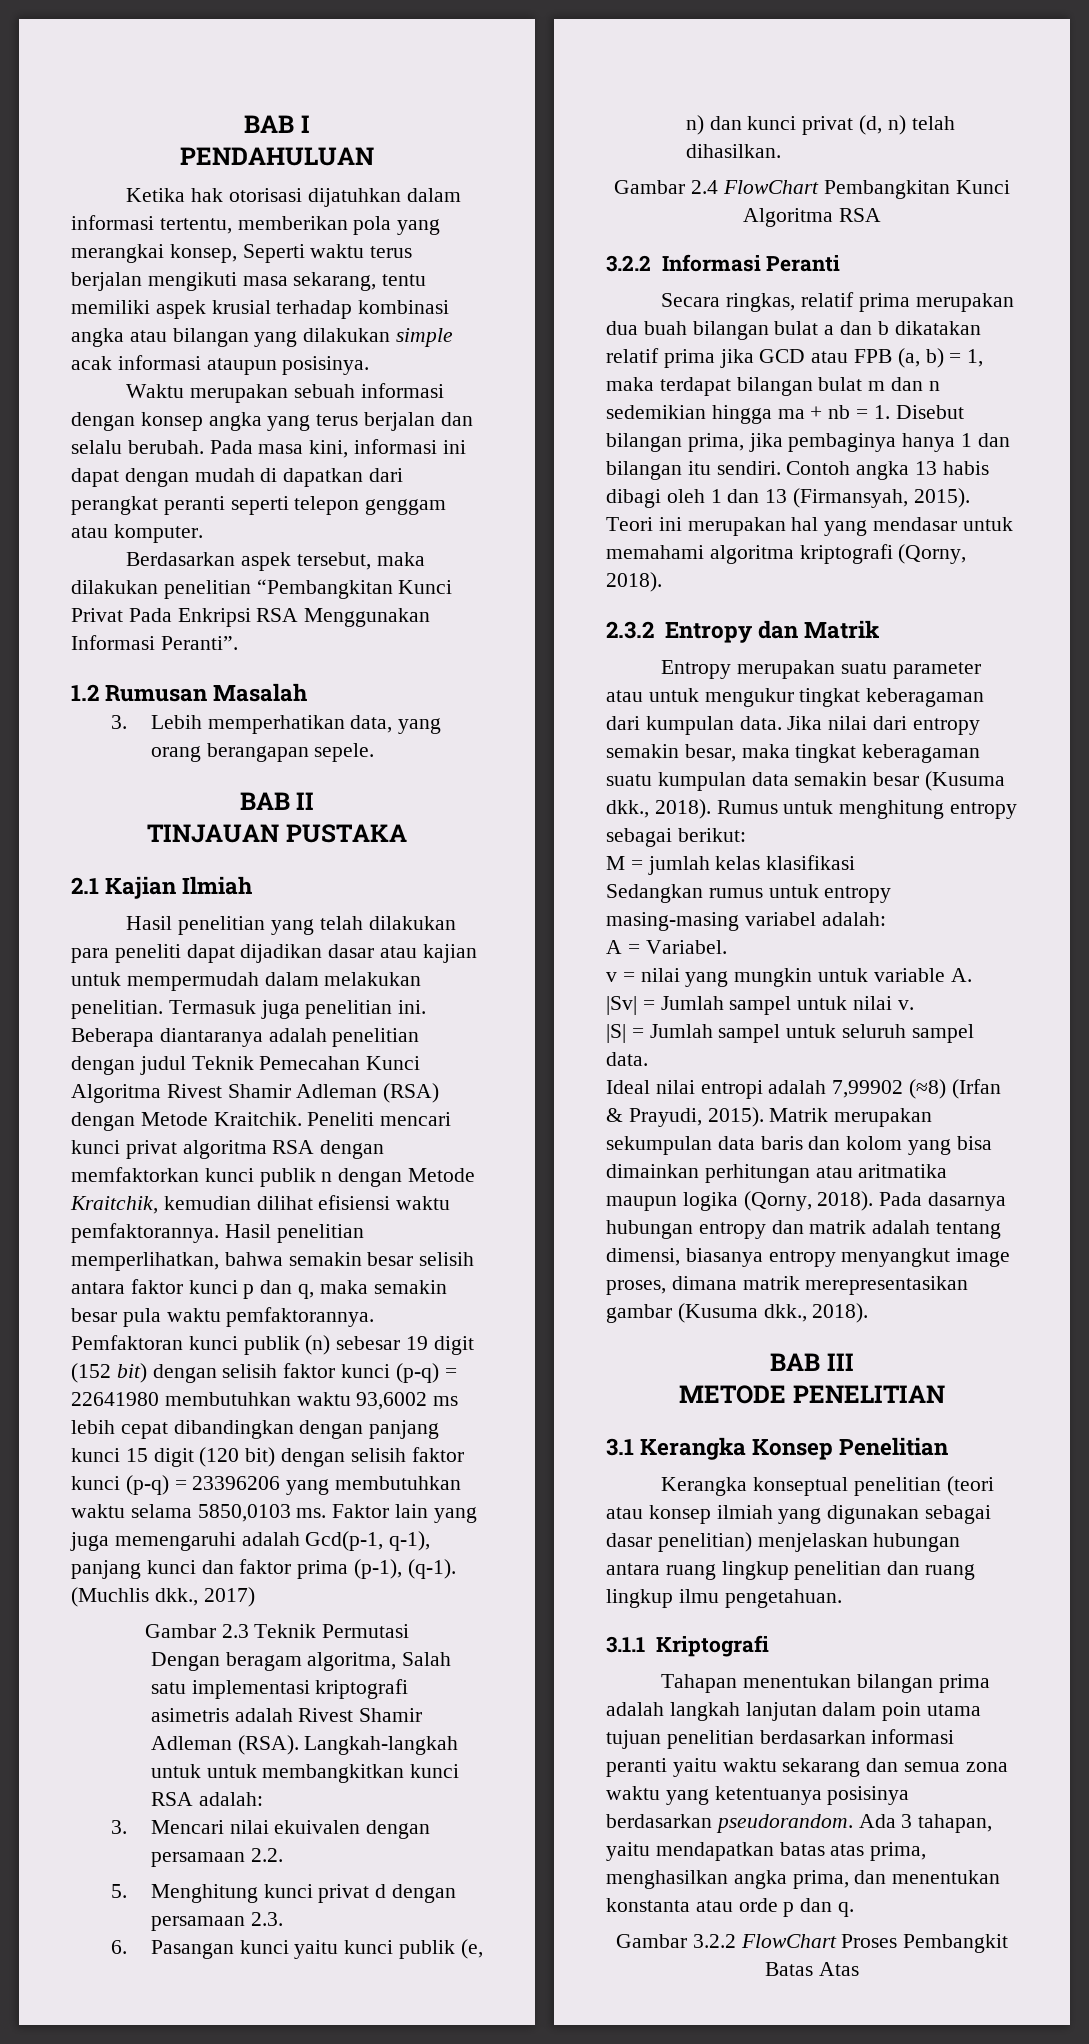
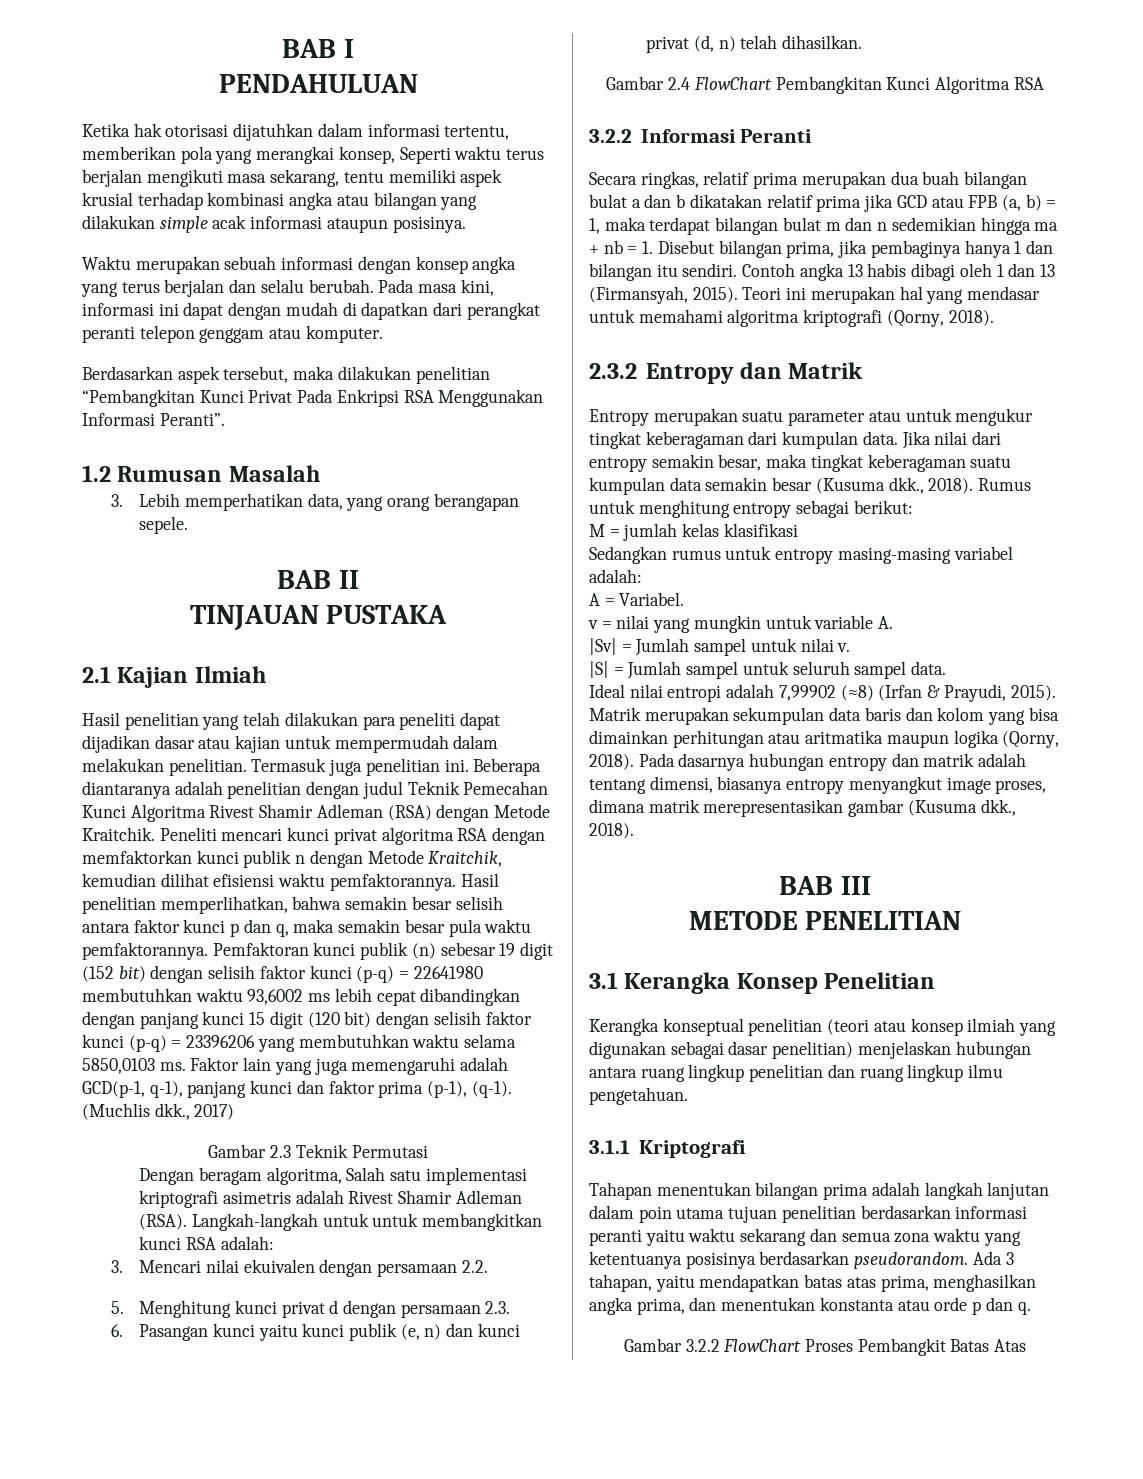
- Pada masa kini, informasi ini dapat dengan mudah di dapatkan dari perangkat peranti seperti telepon genggam atau komputer.
+ Pada masa kini, informasi ini dapat dengan mudah di dapatkan dari perangkat peranti telepon genggam atau komputer.
- Faktor lain yang juga memengaruhi adalah Gcd(p-1, q-1), panjang kunci dan faktor prima (p-1), (q-1).
+ Faktor lain yang juga memengaruhi adalah GCD(p-1, q-1), panjang kunci dan faktor prima (p-1), (q-1).

